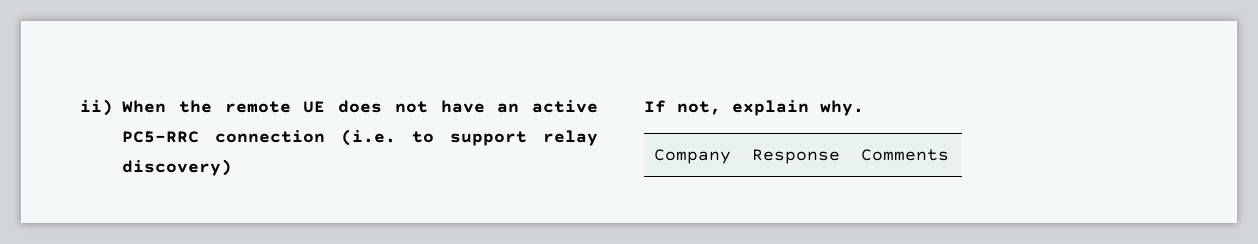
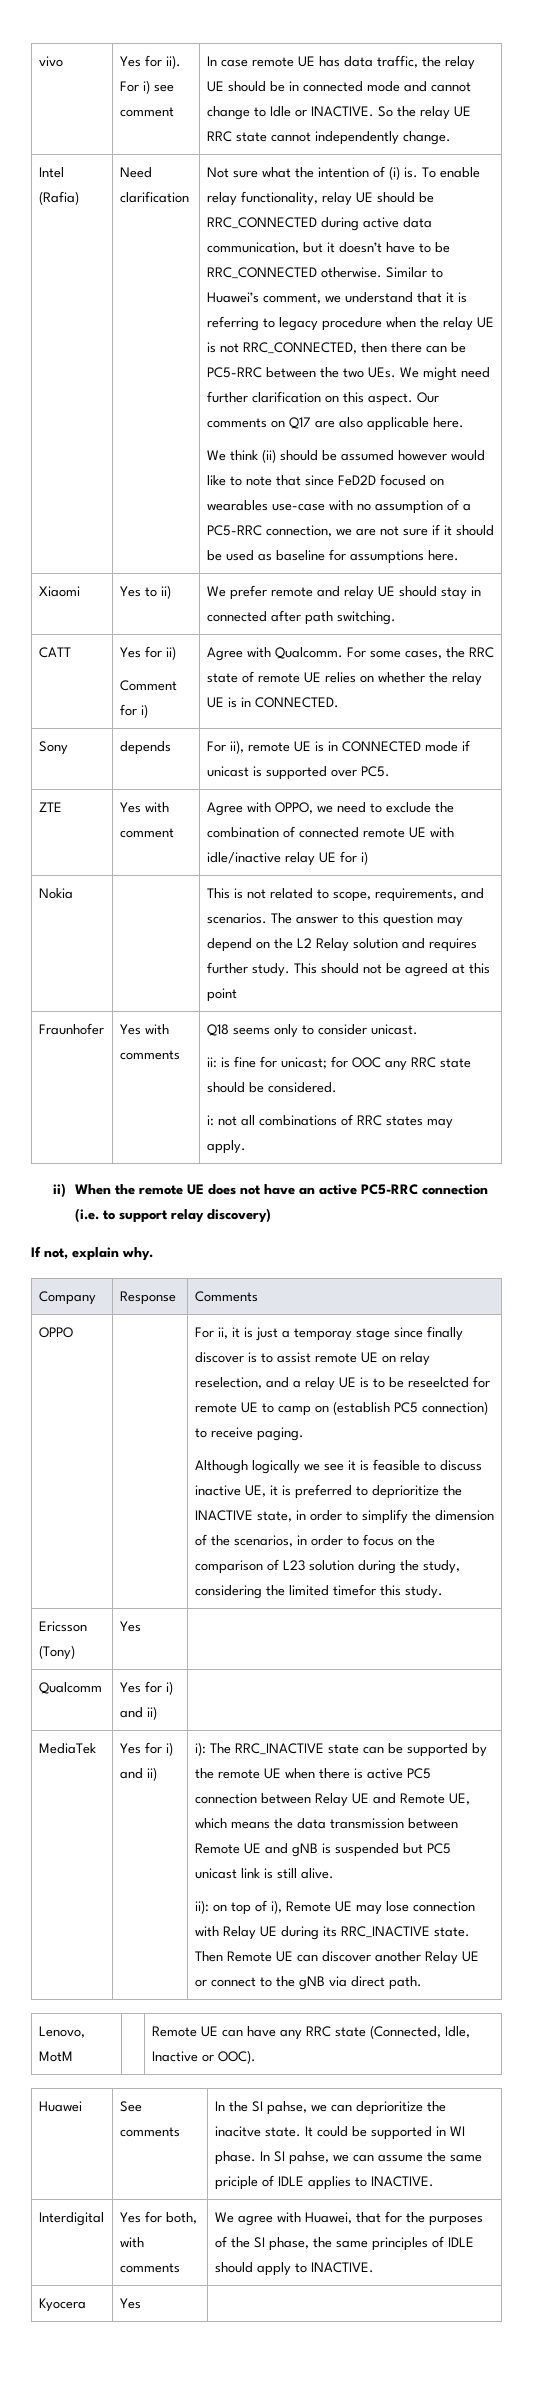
+ vivo | Yes for ii). For i) see comment | In case remote UE has data traffic, the relay UE should be in connected mode and cannot change to Idle or INACTIVE. So the relay UE RRC state cannot independently change.
+ Intel (Rafia) | Need clarification | Not sure what the intention of (i) is. To enable relay functionality, relay UE should be RRC_CONNECTED during active data communication, but it doesn’t have to be RRC_CONNECTED otherwise. Similar to Huawei’s comment, we understand that it is referring to legacy procedure when the relay UE is not RRC_CONNECTED, then there can be PC5-RRC between the two UEs. We might need further clarification on this aspect. Our comments on Q17 are also applicable here.
+ We think (ii) should be assumed however would like to note that since FeD2D focused on wearables use-case with no assumption of a PC5-RRC connection, we are not sure if it should be used as baseline for assumptions here.
+ Xiaomi | Yes to ii) | We prefer remote and relay UE should stay in connected after path switching.
+ CATT | Yes for ii)
+ Comment for i) | Agree with Qualcomm. For some cases, the RRC state of remote UE relies on whether the relay UE is in CONNECTED.
+ Sony | depends | For ii), remote UE is in CONNECTED mode if unicast is supported over PC5.
+ ZTE | Yes with comment | Agree with OPPO, we need to exclude the combination of connected remote UE with idle/inactive relay UE for i)
+ Nokia | | This is not related to scope, requirements, and scenarios. The answer to this question may depend on the L2 Relay solution and requires further study. This should not be agreed at this point
+ Fraunhofer | Yes with comments | Q18 seems only to consider unicast.
+ ii: is fine for unicast; for OOC any RRC state should be considered.
+ i: not all combinations of RRC states may apply.
+ OPPO | | For ii, it is just a temporay stage since finally discover is to assist remote UE on relay reselection, and a relay UE is to be reseelcted for remote UE to camp on (establish PC5 connection) to receive paging.
+ Although logically we see it is feasible to discuss inactive UE, it is preferred to deprioritize the INACTIVE state, in order to simplify the dimension of the scenarios, in order to focus on the comparison of L23 solution during the study, considering the limited timefor this study.
+ Ericsson (Tony) | Yes |
+ Qualcomm | Yes for i) and ii) |
+ MediaTek | Yes for i) and ii) | i): The RRC_INACTIVE state can be supported by the remote UE when there is active PC5 connection between Relay UE and Remote UE, which means the data transmission between Remote UE and gNB is suspended but PC5 unicast link is still alive.
+ ii): on top of i), Remote UE may lose connection with Relay UE during its RRC_INACTIVE state. Then Remote UE can discover another Relay UE or connect to the gNB via direct path.
+ Lenovo, MotM | | Remote UE can have any RRC state (Connected, Idle, Inactive or OOC).
+ Huawei | See comments | In the SI pahse, we can deprioritize the inacitve state. It could be supported in WI phase. In SI pahse, we can assume the same priciple of IDLE applies to INACTIVE.
+ Interdigital | Yes for both, with comments | We agree with Huawei, that for the purposes of the SI phase, the same principles of IDLE should apply to INACTIVE.
+ Kyocera | Yes |

